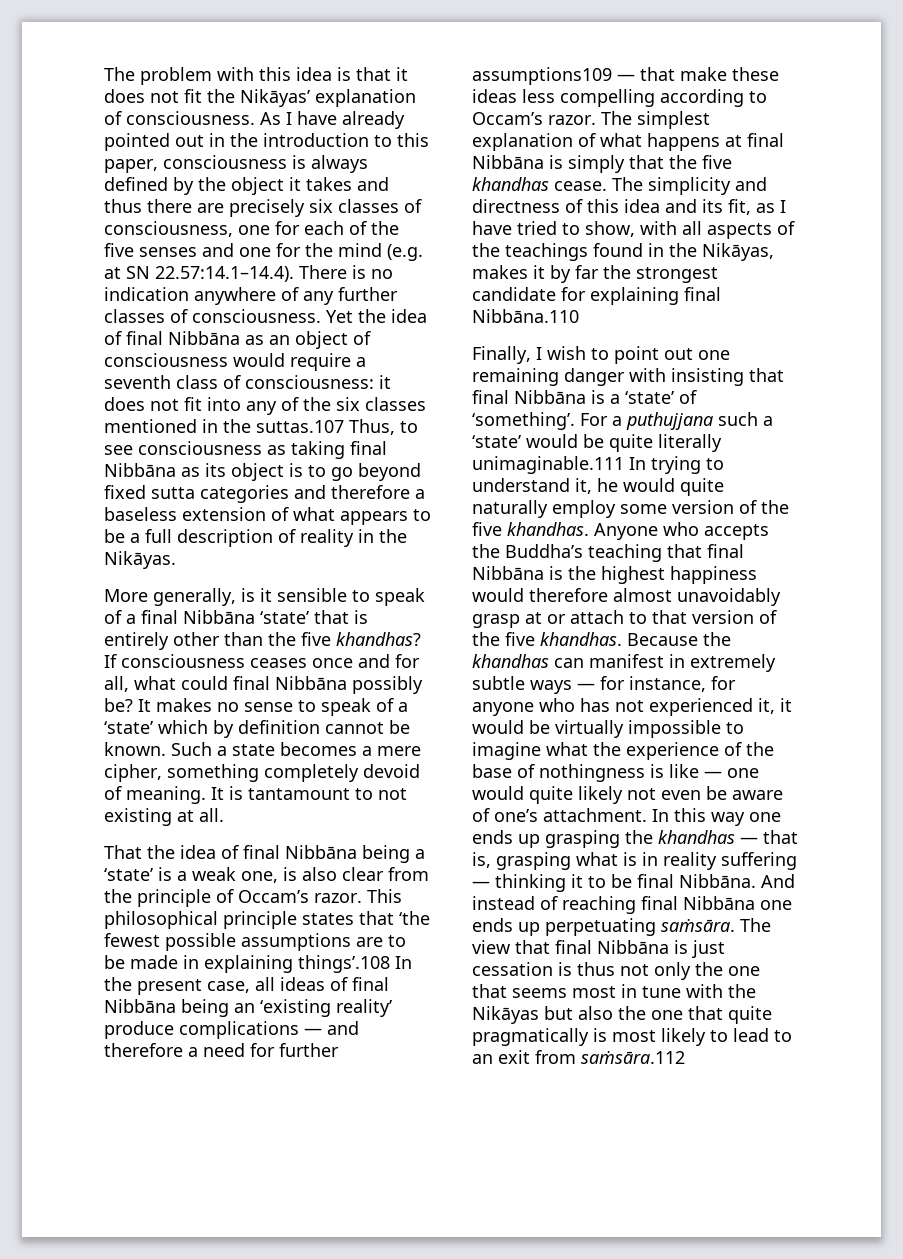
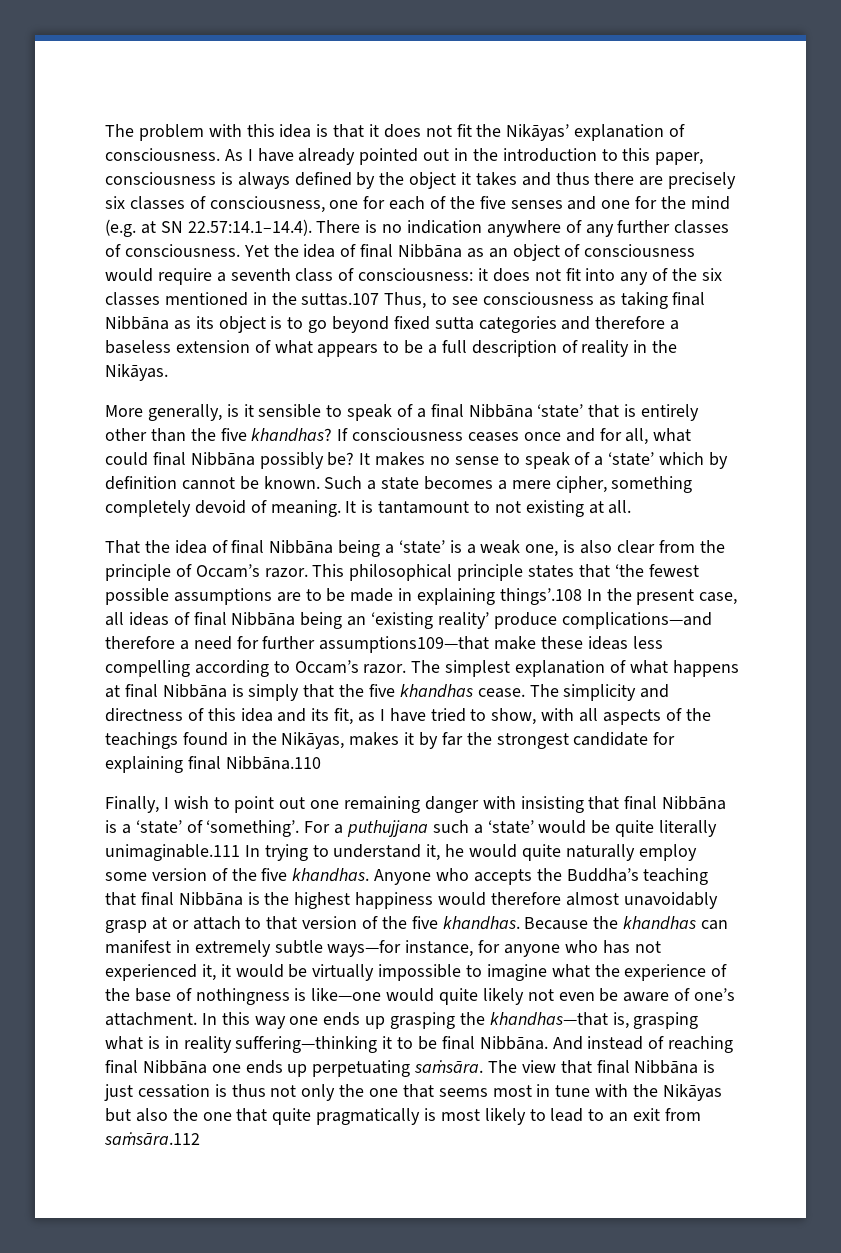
- This philosophical principle states that ‘the fewest possible assumptions are to be made in explaining things’.108 In the present case, all ideas of final Nibbāna being an ‘existing reality’ produce complications — and therefore a need for further assumptions109 — that make these ideas less compelling according to Occam’s razor.
+ This philosophical principle states that ‘the fewest possible assumptions are to be made in explaining things’.108 In the present case, all ideas of final Nibbāna being an ‘existing reality’ produce complications—and therefore a need for further assumptions109—that make these ideas less compelling according to Occam’s razor.
- Because the khandhas can manifest in extremely subtle ways — for instance, for anyone who has not experienced it, it would be virtually impossible to imagine what the experience of the base of nothingness is like — one would quite likely not even be aware of one’s attachment.
+ Because the khandhas can manifest in extremely subtle ways—for instance, for anyone who has not experienced it, it would be virtually impossible to imagine what the experience of the base of nothingness is like—one would quite likely not even be aware of one’s attachment.
- In this way one ends up grasping the khandhas — that is, grasping what is in reality suffering — thinking it to be final Nibbāna.
+ In this way one ends up grasping the khandhas—that is, grasping what is in reality suffering—thinking it to be final Nibbāna.

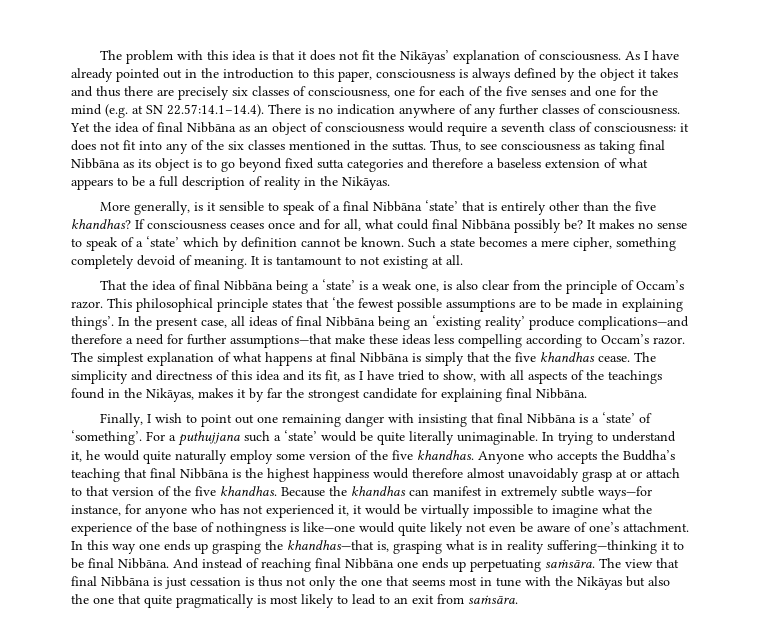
- it does not fit into any of the six classes mentioned in the suttas.107 Thus, to see consciousness as taking final Nibbāna as its object is to go beyond fixed sutta categories and therefore a baseless extension of what appears to be a full description of reality in the Nikāyas.
+ it does not fit into any of the six classes mentioned in the suttas. Thus, to see consciousness as taking final Nibbāna as its object is to go beyond fixed sutta categories and therefore a baseless extension of what appears to be a full description of reality in the Nikāyas.
- This philosophical principle states that ‘the fewest possible assumptions are to be made in explaining things’.108 In the present case, all ideas of final Nibbāna being an ‘existing reality’ produce complications—and therefore a need for further assumptions109—that make these ideas less compelling according to Occam’s razor.
+ This philosophical principle states that ‘the fewest possible assumptions are to be made in explaining things’. In the present case, all ideas of final Nibbāna being an ‘existing reality’ produce complications—and therefore a need for further assumptions—that make these ideas less compelling according to Occam’s razor.
- The simplicity and directness of this idea and its fit, as I have tried to show, with all aspects of the teachings found in the Nikāyas, makes it by far the strongest candidate for explaining final Nibbāna.110
+ The simplicity and directness of this idea and its fit, as I have tried to show, with all aspects of the teachings found in the Nikāyas, makes it by far the strongest candidate for explaining final Nibbāna.
- For a puthujjana such a ‘state’ would be quite literally unimaginable.111 In trying to understand it, he would quite naturally employ some version of the five khandhas.
+ For a puthujjana such a ‘state’ would be quite literally unimaginable. In trying to understand it, he would quite naturally employ some version of the five khandhas.
- The view that final Nibbāna is just cessation is thus not only the one that seems most in tune with the Nikāyas but also the one that quite pragmatically is most likely to lead to an exit from saṁsāra.112
+ The view that final Nibbāna is just cessation is thus not only the one that seems most in tune with the Nikāyas but also the one that quite pragmatically is most likely to lead to an exit from saṁsāra.

